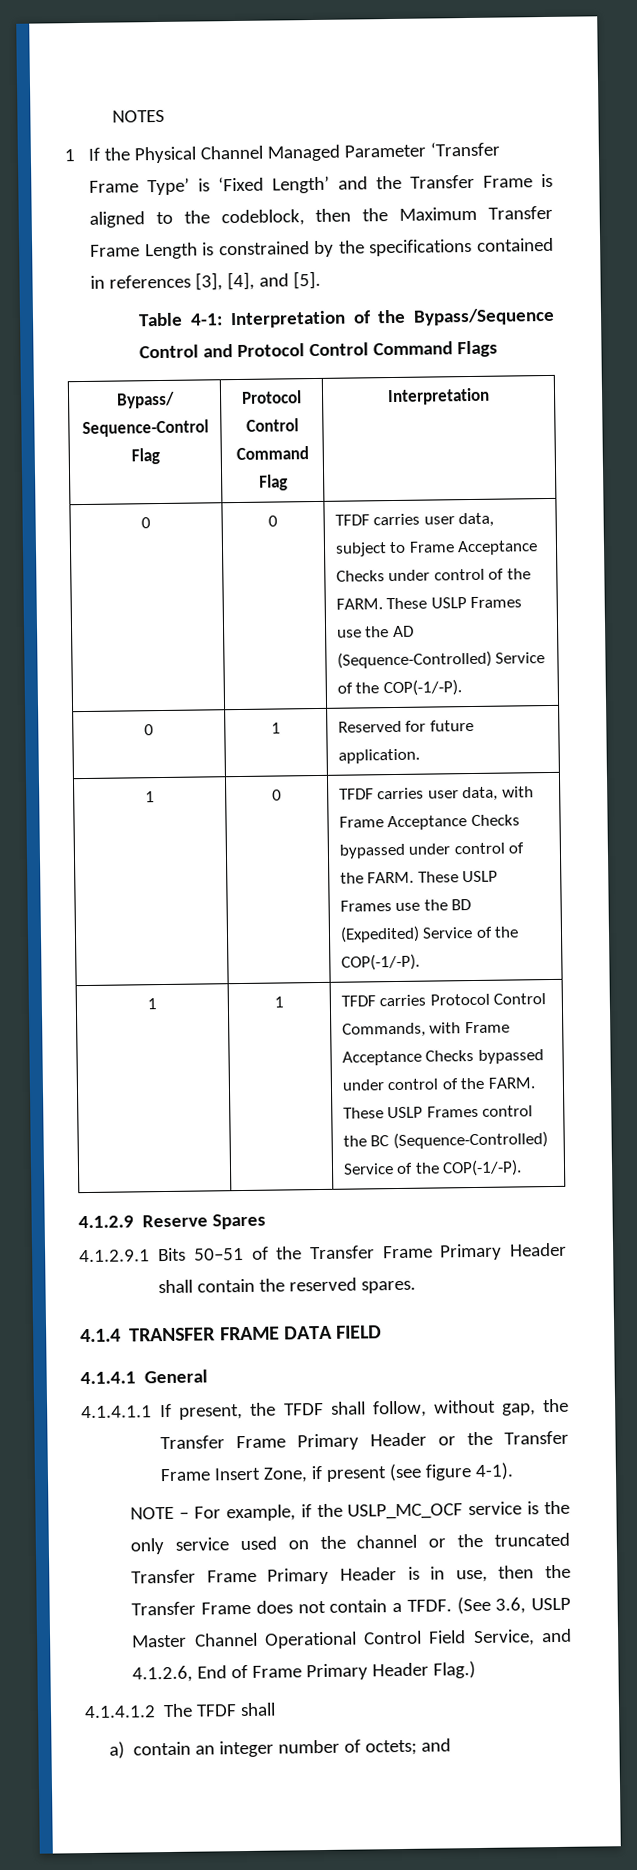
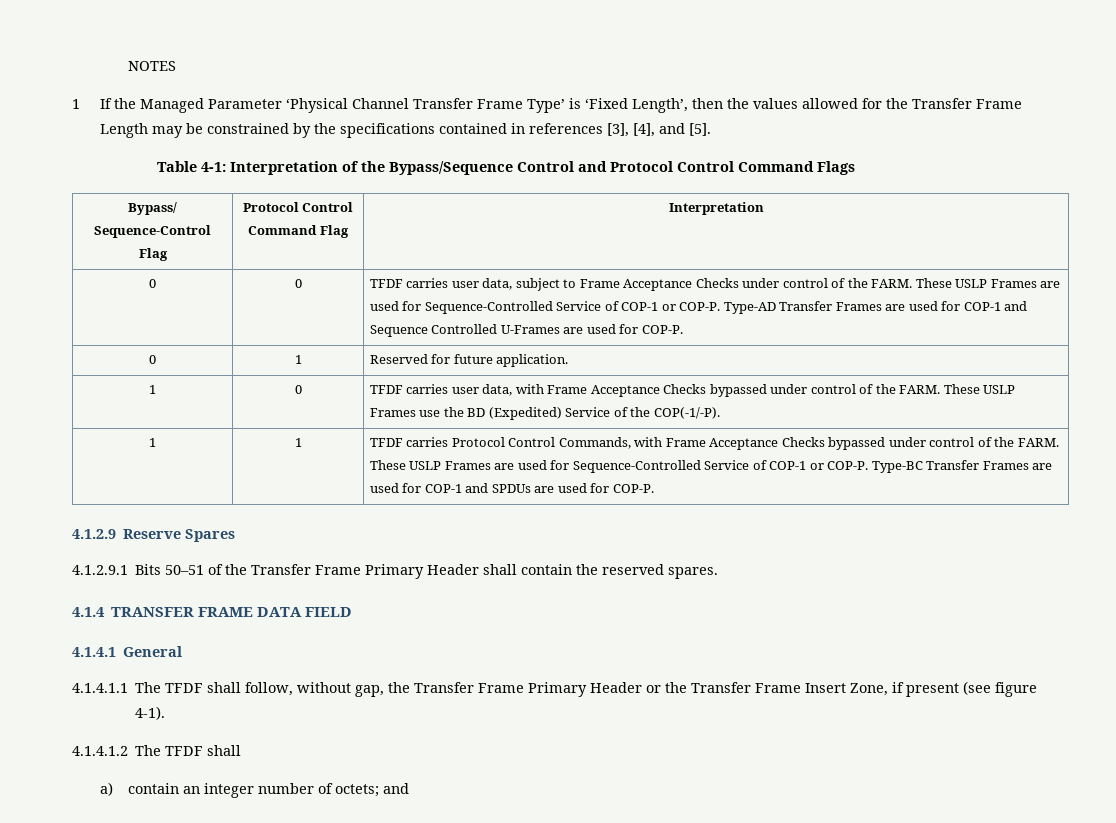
- 1 If the Physical Channel Managed Parameter ‘Transfer Frame Type’ is ‘Fixed Length’ and the Transfer Frame is aligned to the codeblock, then the Maximum Transfer Frame Length is constrained by the specifications contained in references [3], [4], and [5].
+ 1 If the Managed Parameter ‘Physical Channel Transfer Frame Type’ is ‘Fixed Length’, then the values allowed for the Transfer Frame Length may be constrained by the specifications contained in references [3], [4], and [5].
- These USLP Frames use the AD (Sequence-Controlled) Service of the COP(-1/-P).
+ These USLP Frames are used for Sequence-Controlled Service of COP-1 or COP-P. Type-AD Transfer Frames are used for COP-1 and Sequence Controlled U-Frames are used for COP-P.
- These USLP Frames control the BC (Sequence-Controlled) Service of the COP(-1/-P).
+ These USLP Frames are used for Sequence-Controlled Service of COP-1 or COP-P. Type-BC Transfer Frames are used for COP-1 and SPDUs are used for COP-P.
- 4.1.4.1.1 If present, the TFDF shall follow, without gap, the Transfer Frame Primary Header or the Transfer Frame Insert Zone, if present (see figure 4-1).
+ 4.1.4.1.1 The TFDF shall follow, without gap, the Transfer Frame Primary Header or the Transfer Frame Insert Zone, if present (see figure 4-1).
- NOTE – For example, if the USLP_MC_OCF service is the only service used on the channel or the truncated Transfer Frame Primary Header is in use, then the Transfer Frame does not contain a TFDF. (See 3.6, USLP Master Channel Operational Control Field Service, and 4.1.2.6, End of Frame Primary Header Flag.)

